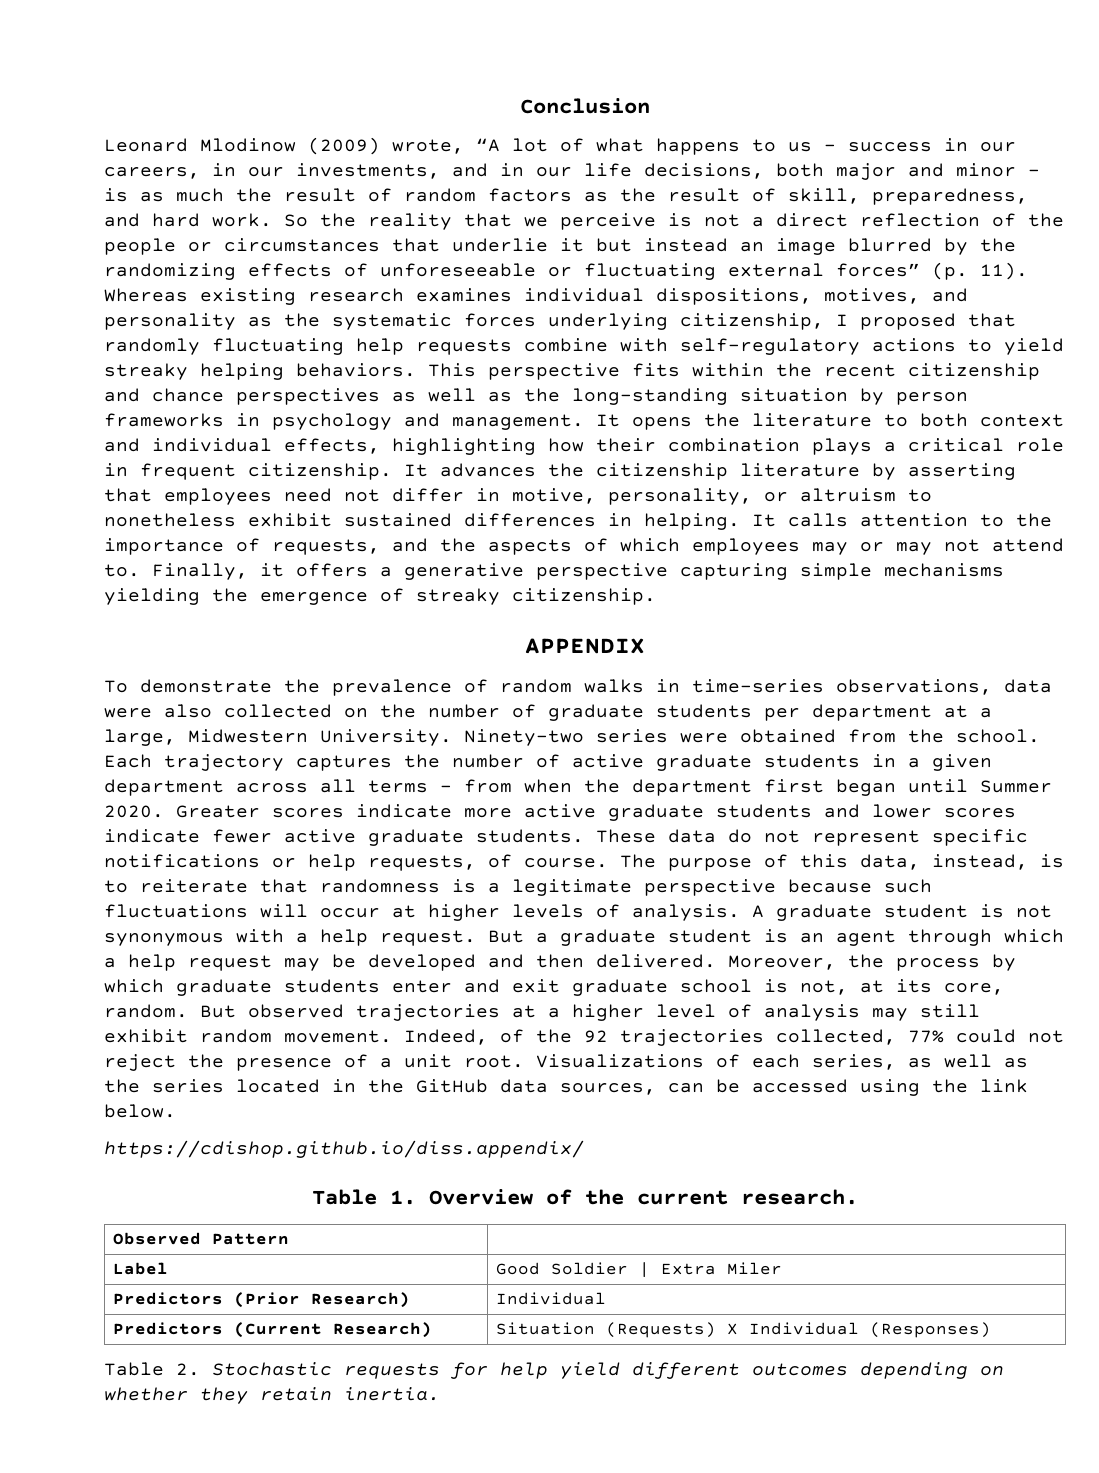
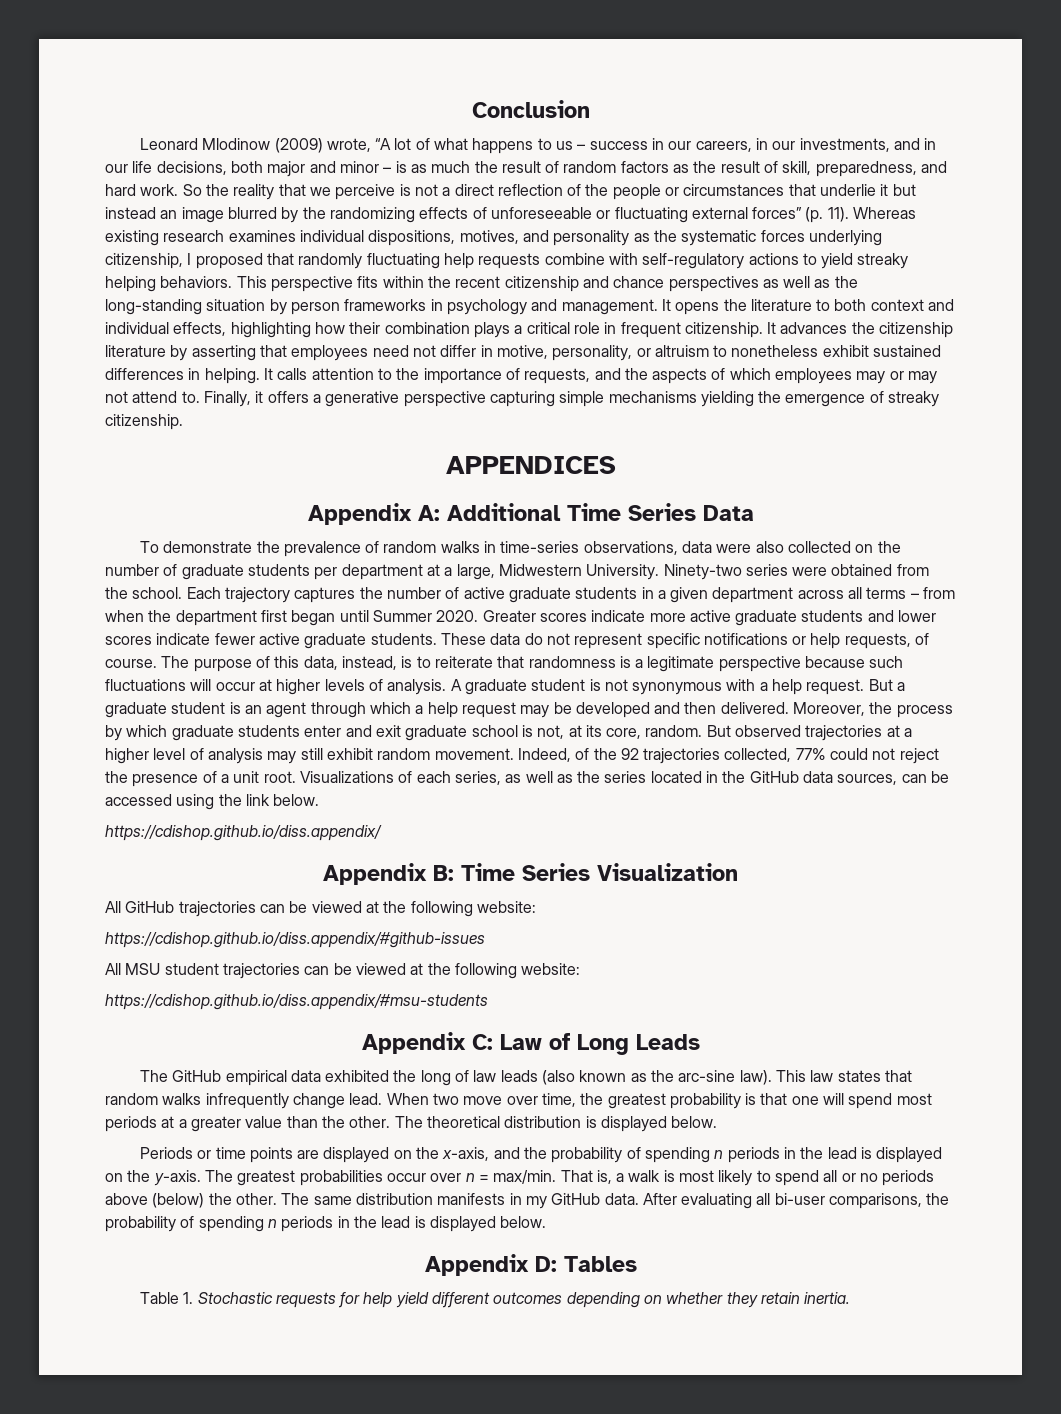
- APPENDIX
+ APPENDICES
+ Appendix A: Additional Time Series Data
- Table 1. Overview of the current research.
- Observed Pattern |
- Label | Good Soldier | Extra Miler
- Predictors (Prior Research) | Individual
- Predictors (Current Research) | Situation (Requests) X Individual (Responses)
- Table 2. Stochastic requests for help yield different outcomes depending on whether they retain inertia.
+ Appendix B: Time Series Visualization
+ All GitHub trajectories can be viewed at the following website:
+ https://cdishop.github.io/diss.appendix/#github-issues
+ All MSU student trajectories can be viewed at the following website:
+ https://cdishop.github.io/diss.appendix/#msu-students
+ Appendix C: Law of Long Leads
+ The GitHub empirical data exhibited the long of law leads (also known as the arc-sine law). This law states that random walks infrequently change lead. When two move over time, the greatest probability is that one will spend most periods at a greater value than the other. The theoretical distribution is displayed below.
+ Periods or time points are displayed on the x-axis, and the probability of spending n periods in the lead is displayed on the y-axis. The greatest probabilities occur over n = max/min. That is, a walk is most likely to spend all or no periods above (below) the other. The same distribution manifests in my GitHub data. After evaluating all bi-user comparisons, the probability of spending n periods in the lead is displayed below.
+ Appendix D: Tables
+ Table 1. Stochastic requests for help yield different outcomes depending on whether they retain inertia.

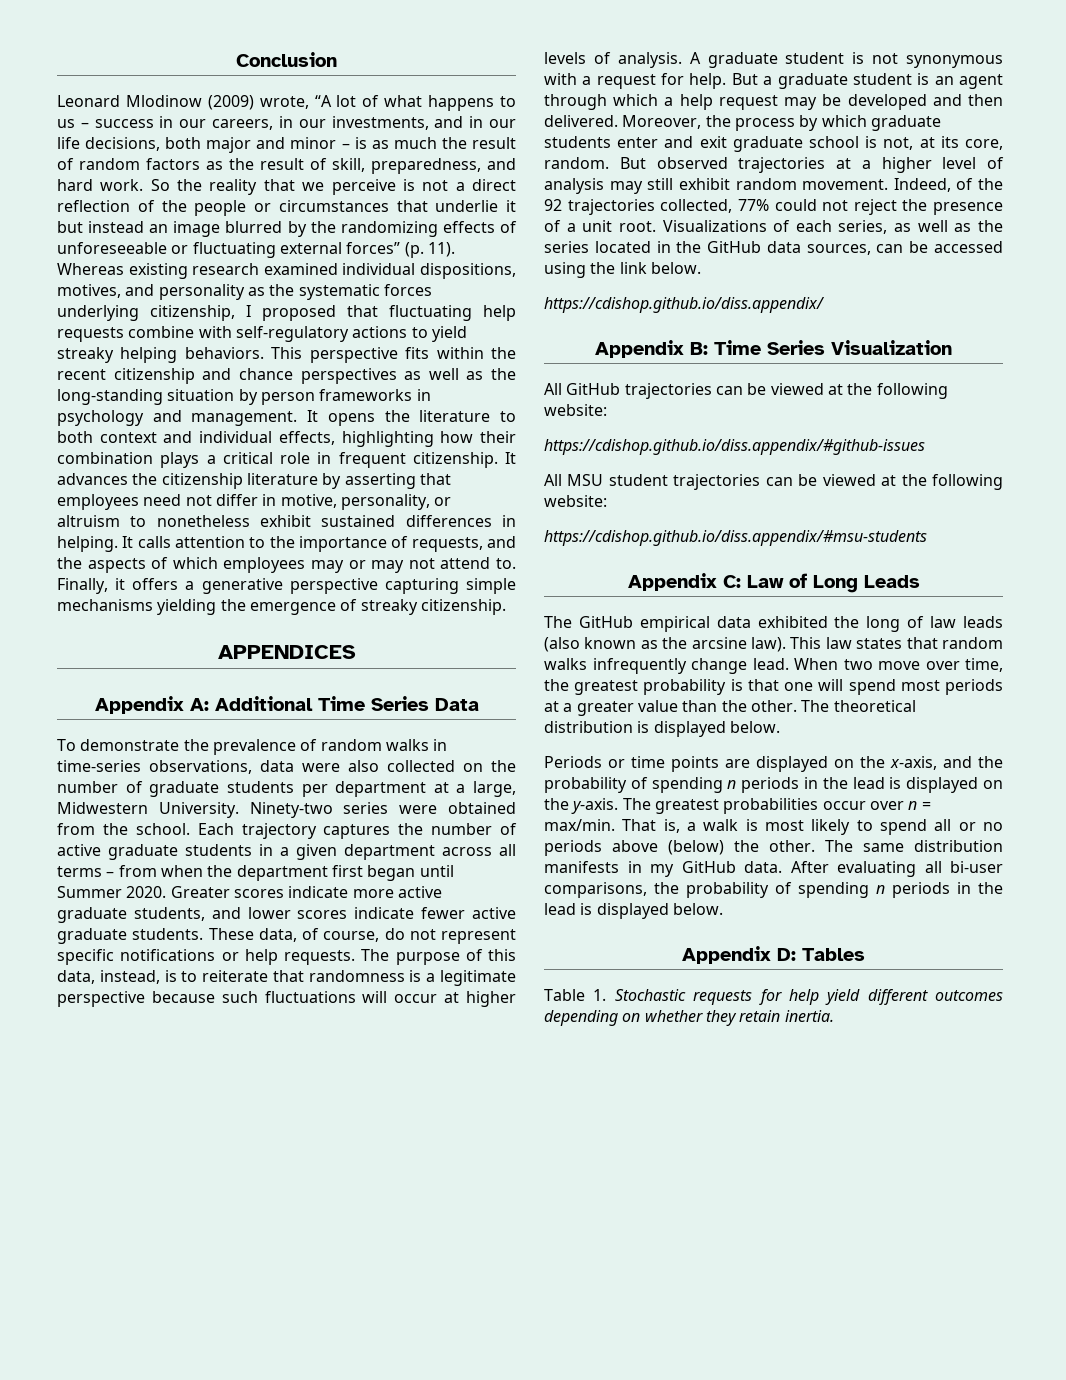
- Whereas existing research examines individual dispositions, motives, and personality as the systematic forces underlying citizenship, I proposed that randomly fluctuating help requests combine with self-regulatory actions to yield streaky helping behaviors.
+ Whereas existing research examined individual dispositions, motives, and personality as the systematic forces underlying citizenship, I proposed that fluctuating help requests combine with self-regulatory actions to yield streaky helping behaviors.
- Greater scores indicate more active graduate students and lower scores indicate fewer active graduate students.
+ Greater scores indicate more active graduate students, and lower scores indicate fewer active graduate students.
- These data do not represent specific notifications or help requests, of course.
+ These data, of course, do not represent specific notifications or help requests.
- A graduate student is not synonymous with a help request.
+ A graduate student is not synonymous with a request for help.
- The GitHub empirical data exhibited the long of law leads (also known as the arc-sine law).
+ The GitHub empirical data exhibited the long of law leads (also known as the arcsine law).

